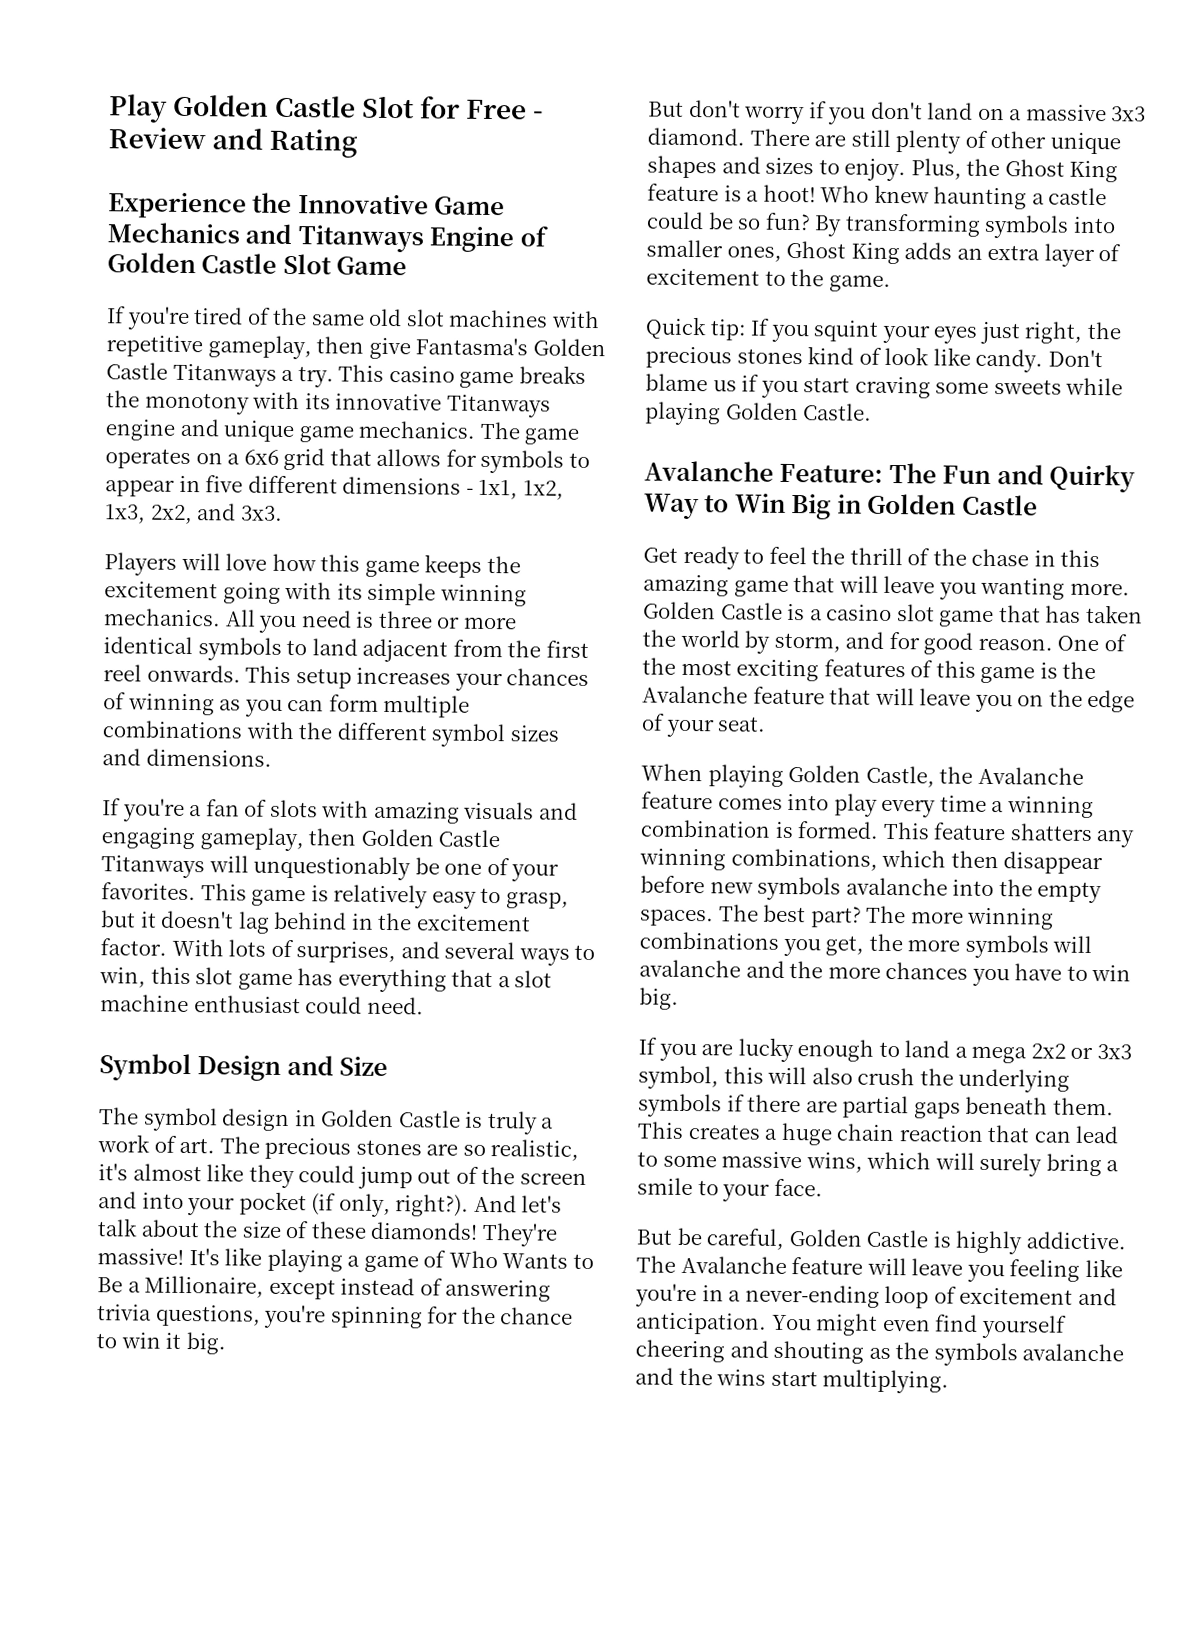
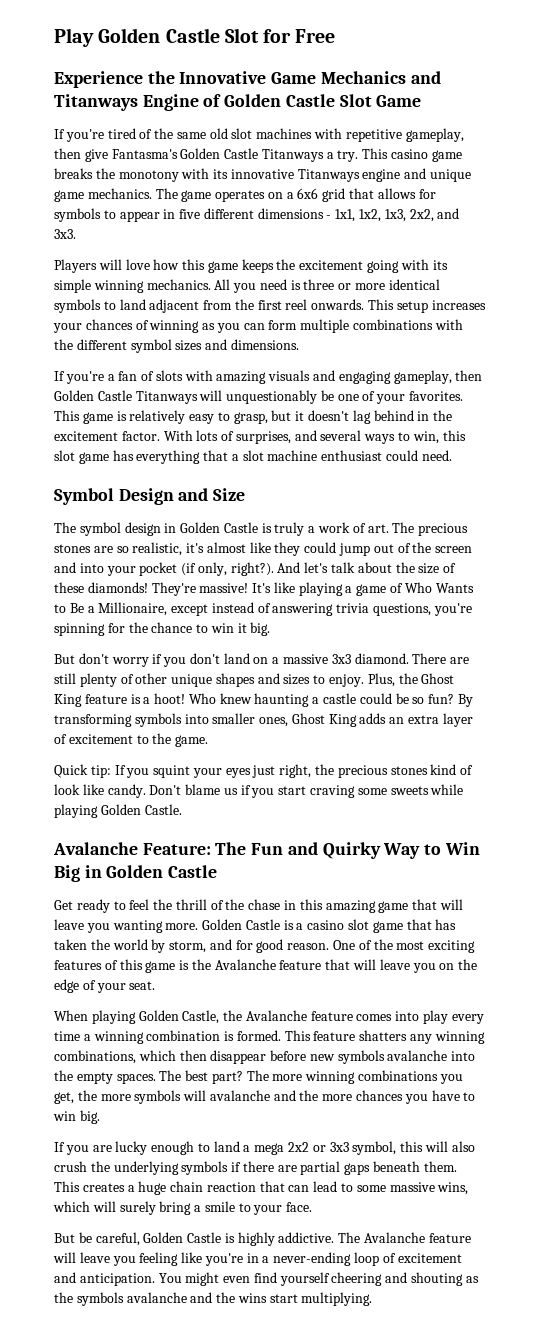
- Play Golden Castle Slot for Free - Review and Rating
+ Play Golden Castle Slot for Free

